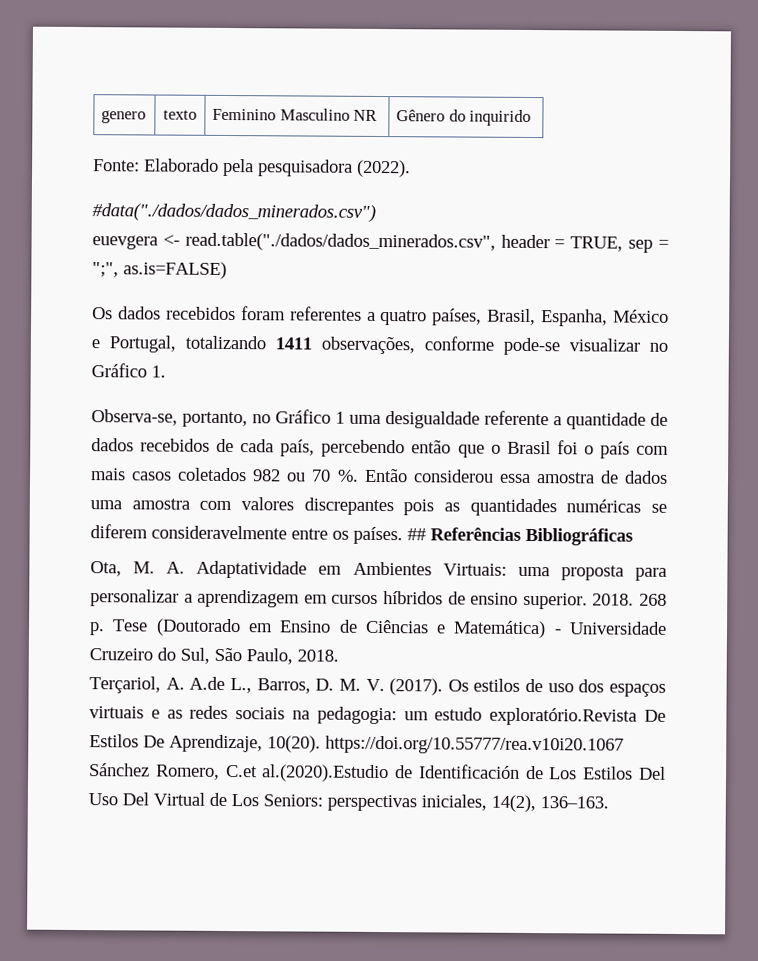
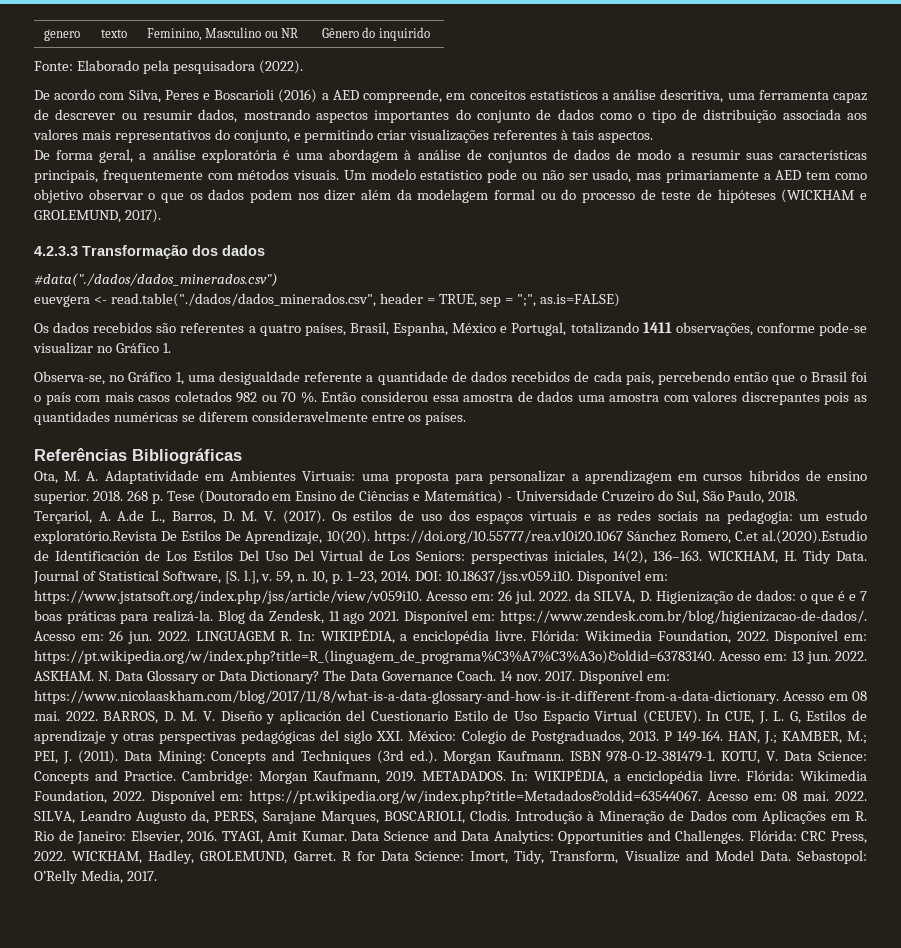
- genero | texto | Feminino Masculino NR | Gênero do inquirido
+ genero | texto | Feminino, Masculino ou NR | Gênero do inquirido
+ De acordo com Silva, Peres e Boscarioli (2016) a AED compreende, em conceitos estatísticos a análise descritiva, uma ferramenta capaz de descrever ou resumir dados, mostrando aspectos importantes do conjunto de dados como o tipo de distribuição associada aos valores mais representativos do conjunto, e permitindo criar visualizações referentes à tais aspectos.
+ De forma geral, a análise exploratória é uma abordagem à análise de conjuntos de dados de modo a resumir suas características principais, frequentemente com métodos visuais. Um modelo estatístico pode ou não ser usado, mas primariamente a AED tem como objetivo observar o que os dados podem nos dizer além da modelagem formal ou do processo de teste de hipóteses (WICKHAM e GROLEMUND, 2017).
+ 4.2.3.3 Transformação dos dados
- Os dados recebidos foram referentes a quatro países, Brasil, Espanha, México e Portugal, totalizando 1411 observações, conforme pode-se visualizar no Gráfico 1.
+ Os dados recebidos são referentes a quatro países, Brasil, Espanha, México e Portugal, totalizando 1411 observações, conforme pode-se visualizar no Gráfico 1.
- Observa-se, portanto, no Gráfico 1 uma desigualdade referente a quantidade de dados recebidos de cada país, percebendo então que o Brasil foi o país com mais casos coletados 982 ou 70 %.
+ Observa-se, no Gráfico 1, uma desigualdade referente a quantidade de dados recebidos de cada país, percebendo então que o Brasil foi o país com mais casos coletados 982 ou 70 %.
- Então considerou essa amostra de dados uma amostra com valores discrepantes pois as quantidades numéricas se diferem consideravelmente entre os países. ## Referências Bibliográficas
+ Então considerou essa amostra de dados uma amostra com valores discrepantes pois as quantidades numéricas se diferem consideravelmente entre os países.
+ Referências Bibliográficas
+ WICKHAM, H. Tidy Data. Journal of Statistical Software, [S. l.], v. 59, n. 10, p. 1–23, 2014. DOI: 10.18637/jss.v059.i10. Disponível em: https://www.jstatsoft.org/index.php/jss/article/view/v059i10. Acesso em: 26 jul. 2022. da SILVA, D. Higienização de dados: o que é e 7 boas práticas para realizá-la. Blog da Zendesk, 11 ago 2021. Disponível em: https://www.zendesk.com.br/blog/higienizacao-de-dados/. Acesso em: 26 jun. 2022. LINGUAGEM R. In: WIKIPÉDIA, a enciclopédia livre. Flórida: Wikimedia Foundation, 2022. Disponível em: https://pt.wikipedia.org/w/index.php?title=R_(linguagem_de_programa%C3%A7%C3%A3o)&oldid=63783140. Acesso em: 13 jun. 2022. ASKHAM. N. Data Glossary or Data Dictionary? The Data Governance Coach. 14 nov. 2017. Disponível em: https://www.nicolaaskham.com/blog/2017/11/8/what-is-a-data-glossary-and-how-is-it-different-from-a-data-dictionary. Acesso em 08 mai. 2022. BARROS, D. M. V. Diseño y aplicación del Cuestionario Estilo de Uso Espacio Virtual (CEUEV). In CUE, J. L. G, Estilos de aprendizaje y otras perspectivas pedagógicas del siglo XXI. México: Colegio de Postgraduados, 2013. P 149-164. HAN, J.; KAMBER, M.; PEI, J. (2011). Data Mining: Concepts and Techniques (3rd ed.). Morgan Kaufmann. ISBN 978-0-12-381479-1. KOTU, V. Data Science: Concepts and Practice. Cambridge: Morgan Kaufmann, 2019. METADADOS. In: WIKIPÉDIA, a enciclopédia livre. Flórida: Wikimedia Foundation, 2022. Disponível em: https://pt.wikipedia.org/w/index.php?title=Metadados&oldid=63544067. Acesso em: 08 mai. 2022. SILVA, Leandro Augusto da, PERES, Sarajane Marques, BOSCARIOLI, Clodis. Introdução à Mineração de Dados com Aplicações em R. Rio de Janeiro: Elsevier, 2016. TYAGI, Amit Kumar. Data Science and Data Analytics: Opportunities and Challenges. Flórida: CRC Press, 2022. WICKHAM, Hadley, GROLEMUND, Garret. R for Data Science: Imort, Tidy, Transform, Visualize and Model Data. Sebastopol: O’Relly Media, 2017.

